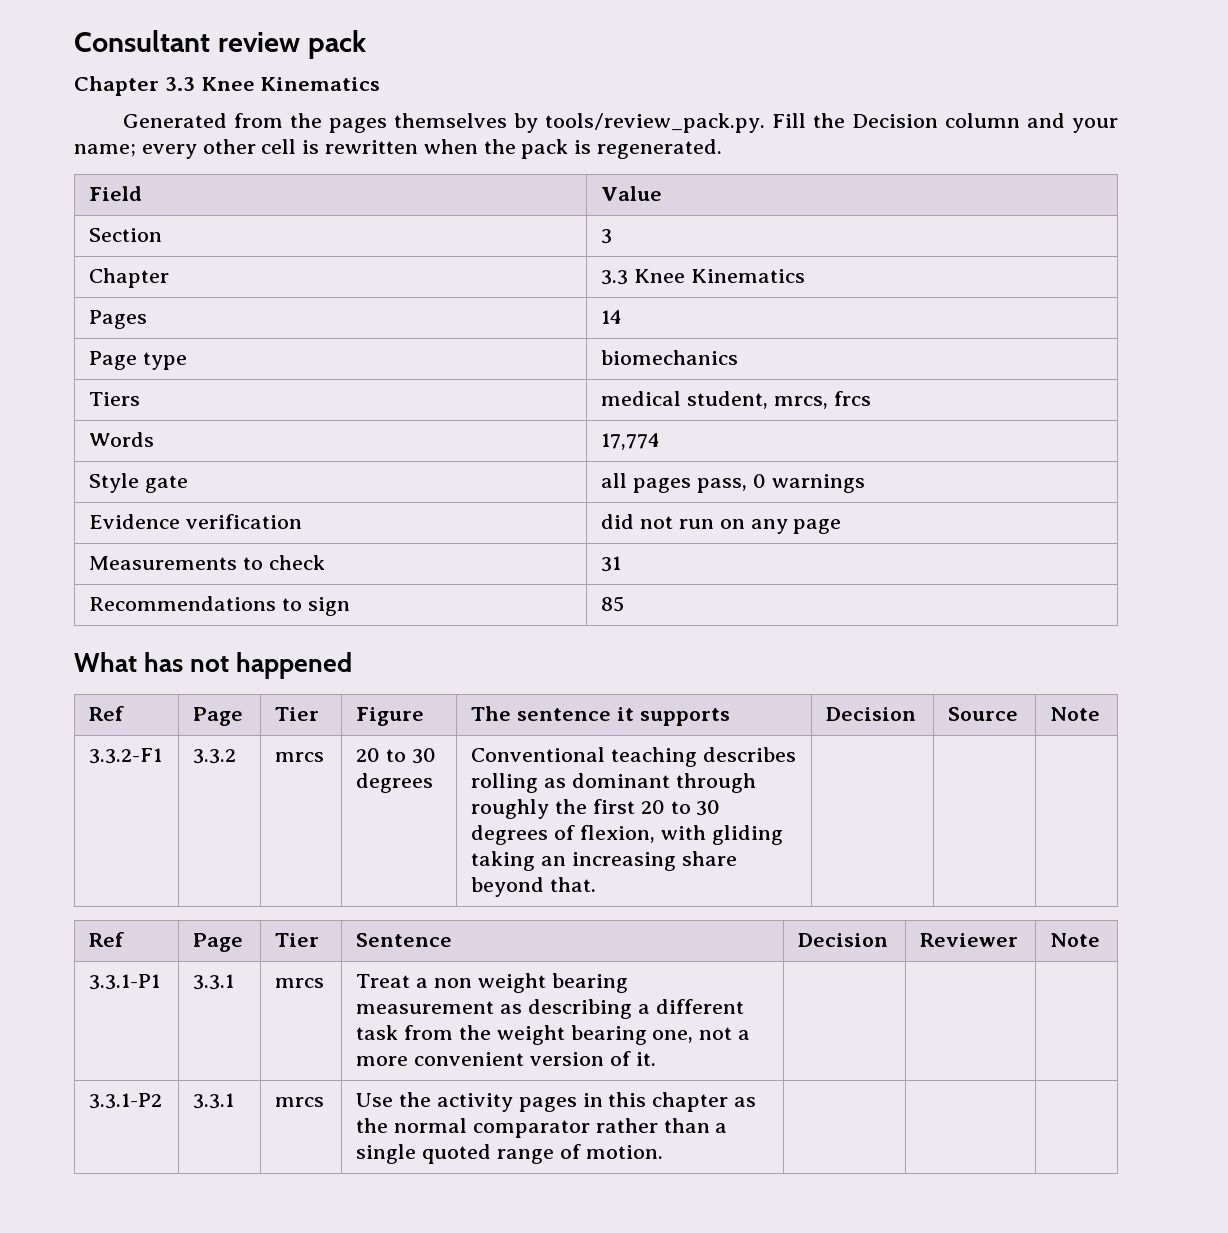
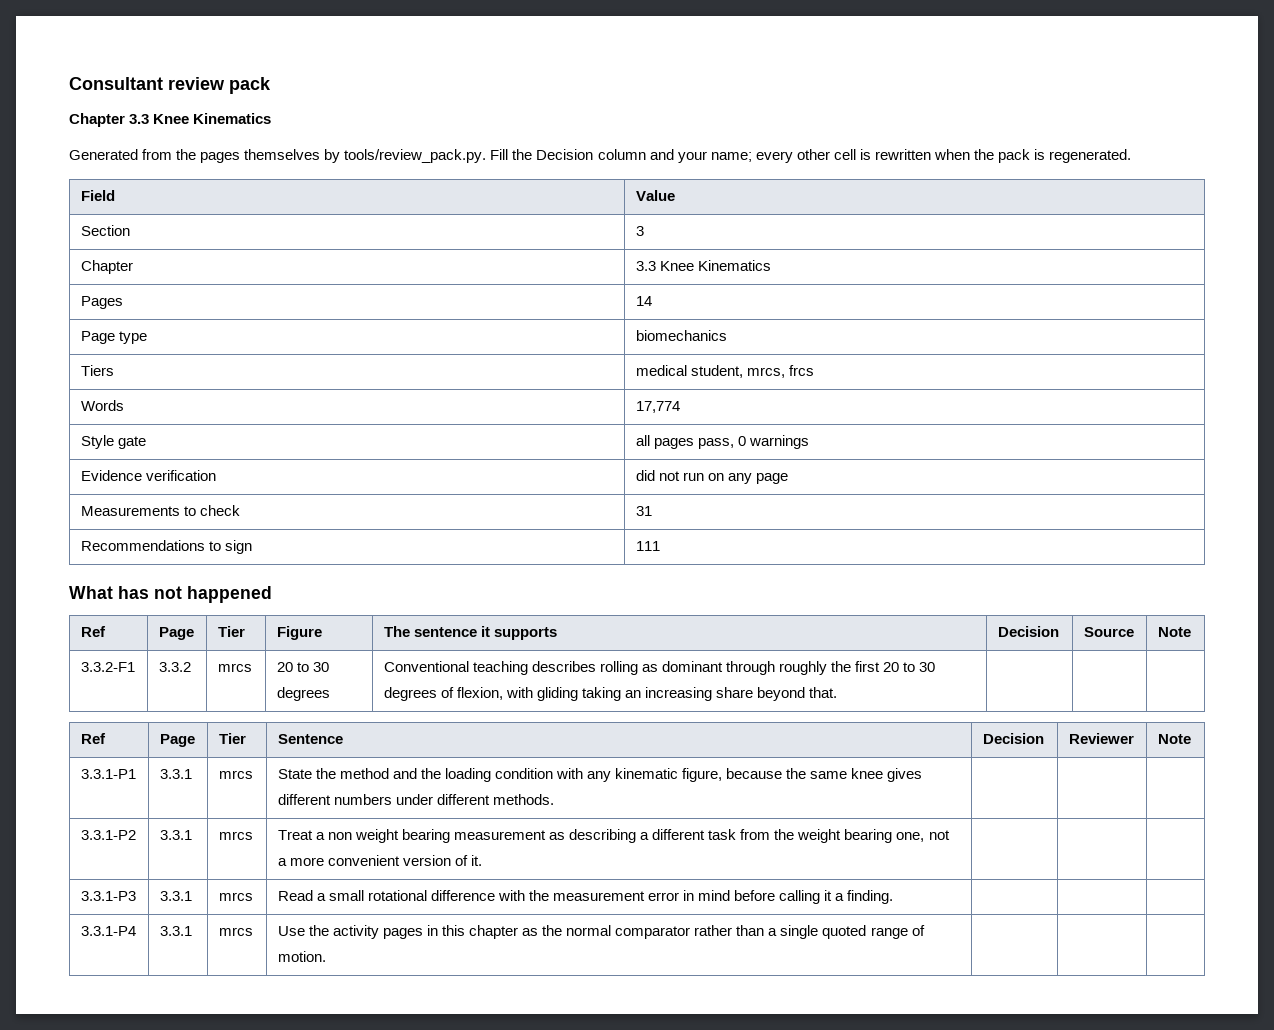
- Recommendations to sign | 85
+ Recommendations to sign | 111
- 3.3.1-P1 | 3.3.1 | mrcs | Treat a non weight bearing measurement as describing a different task from the weight bearing one, not a more convenient version of it. | | |
+ 3.3.1-P1 | 3.3.1 | mrcs | State the method and the loading condition with any kinematic figure, because the same knee gives different numbers under different methods. | | |
+ 3.3.1-P2 | 3.3.1 | mrcs | Treat a non weight bearing measurement as describing a different task from the weight bearing one, not a more convenient version of it. | | |
- 3.3.1-P2 | 3.3.1 | mrcs | Use the activity pages in this chapter as the normal comparator rather than a single quoted range of motion. | | |
+ 3.3.1-P3 | 3.3.1 | mrcs | Read a small rotational difference with the measurement error in mind before calling it a finding. | | |
+ 3.3.1-P4 | 3.3.1 | mrcs | Use the activity pages in this chapter as the normal comparator rather than a single quoted range of motion. | | |

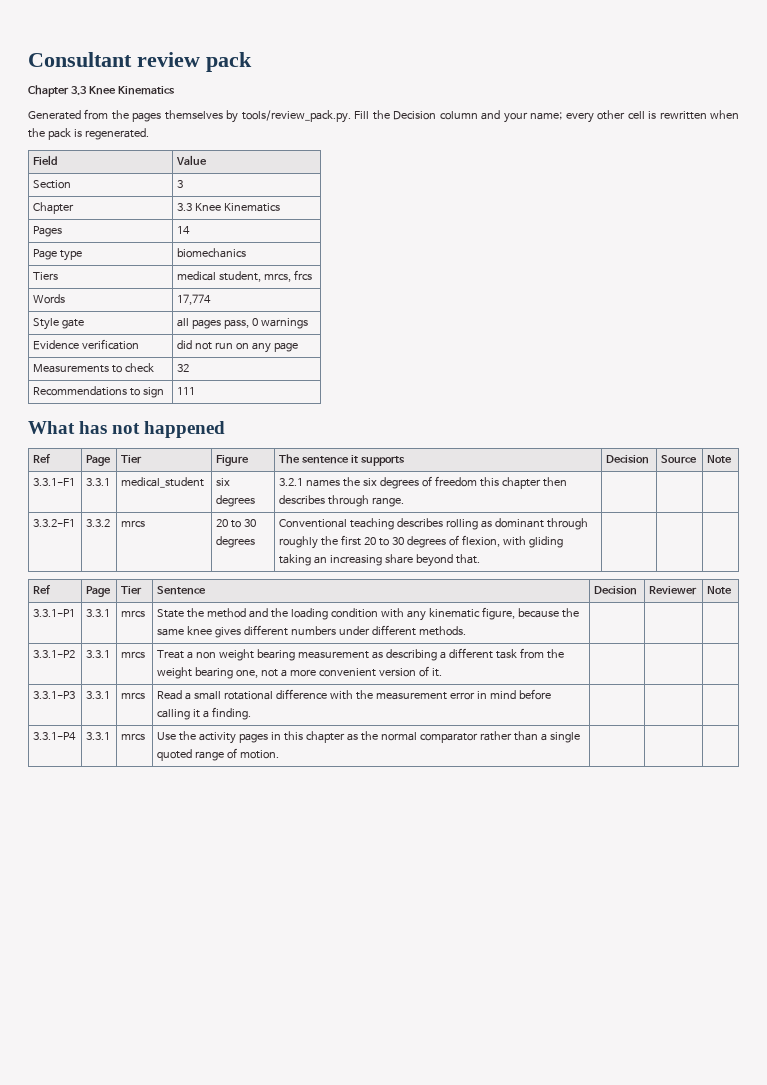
- Measurements to check | 31
+ Measurements to check | 32
+ 3.3.1-F1 | 3.3.1 | medical_student | six degrees | 3.2.1 names the six degrees of freedom this chapter then describes through range. | | |

